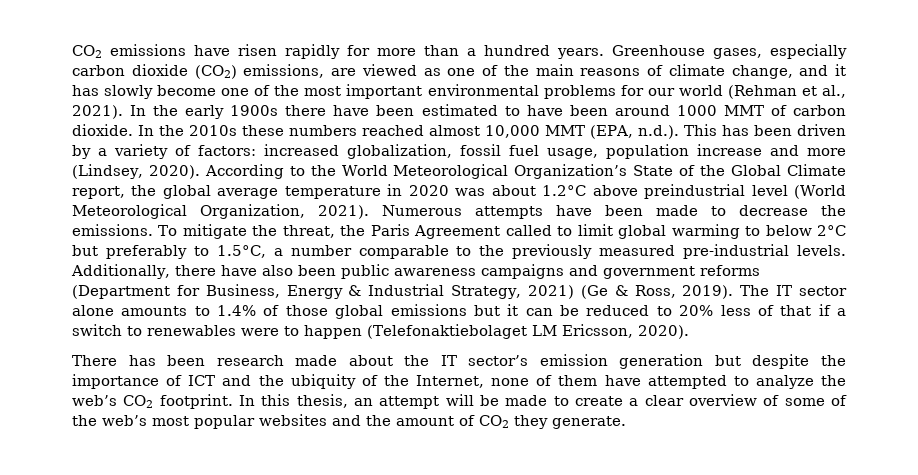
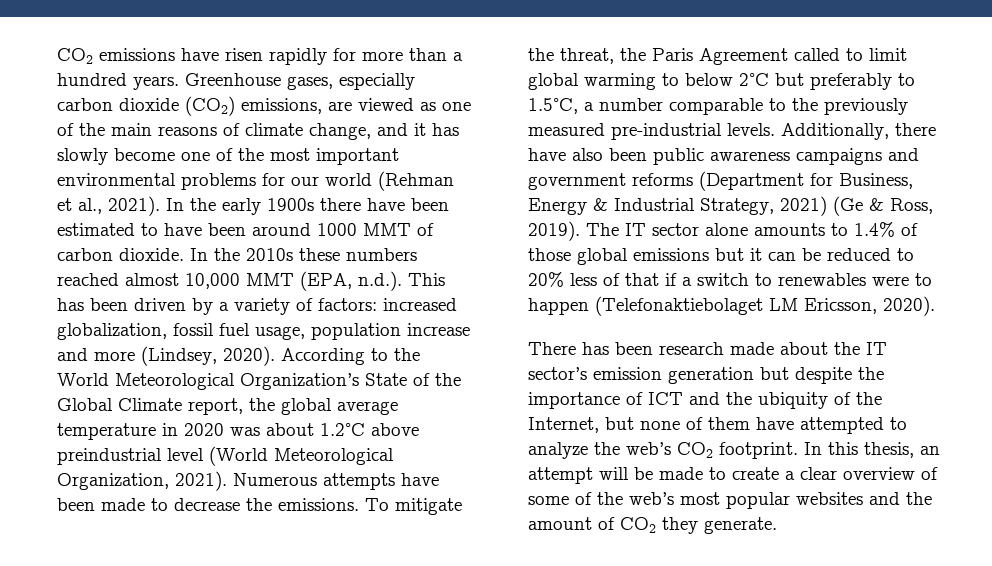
- There has been research made about the IT sector’s emission generation but despite the importance of ICT and the ubiquity of the Internet, none of them have attempted to analyze the web’s CO2 footprint.
+ There has been research made about the IT sector’s emission generation but despite the importance of ICT and the ubiquity of the Internet, but none of them have attempted to analyze the web’s CO2 footprint.

